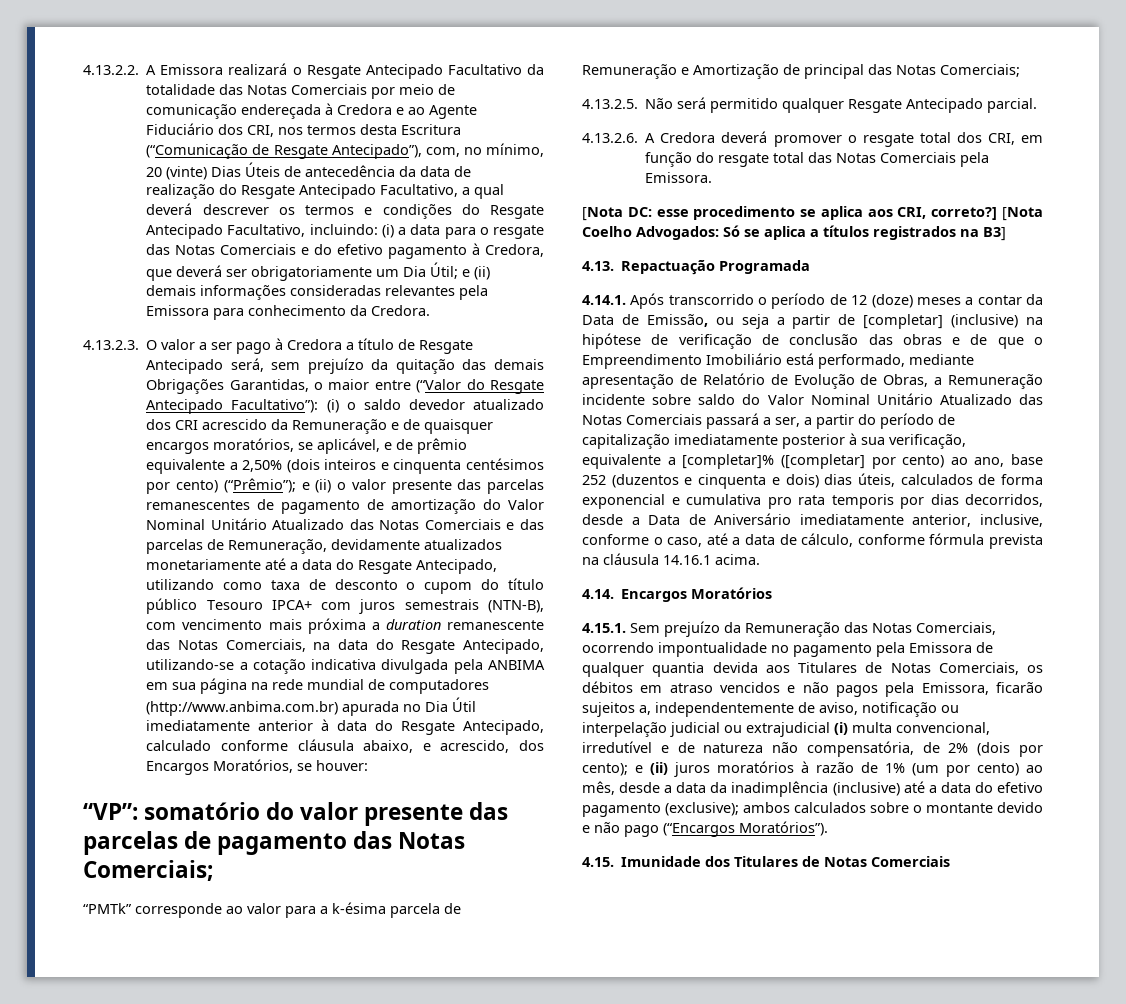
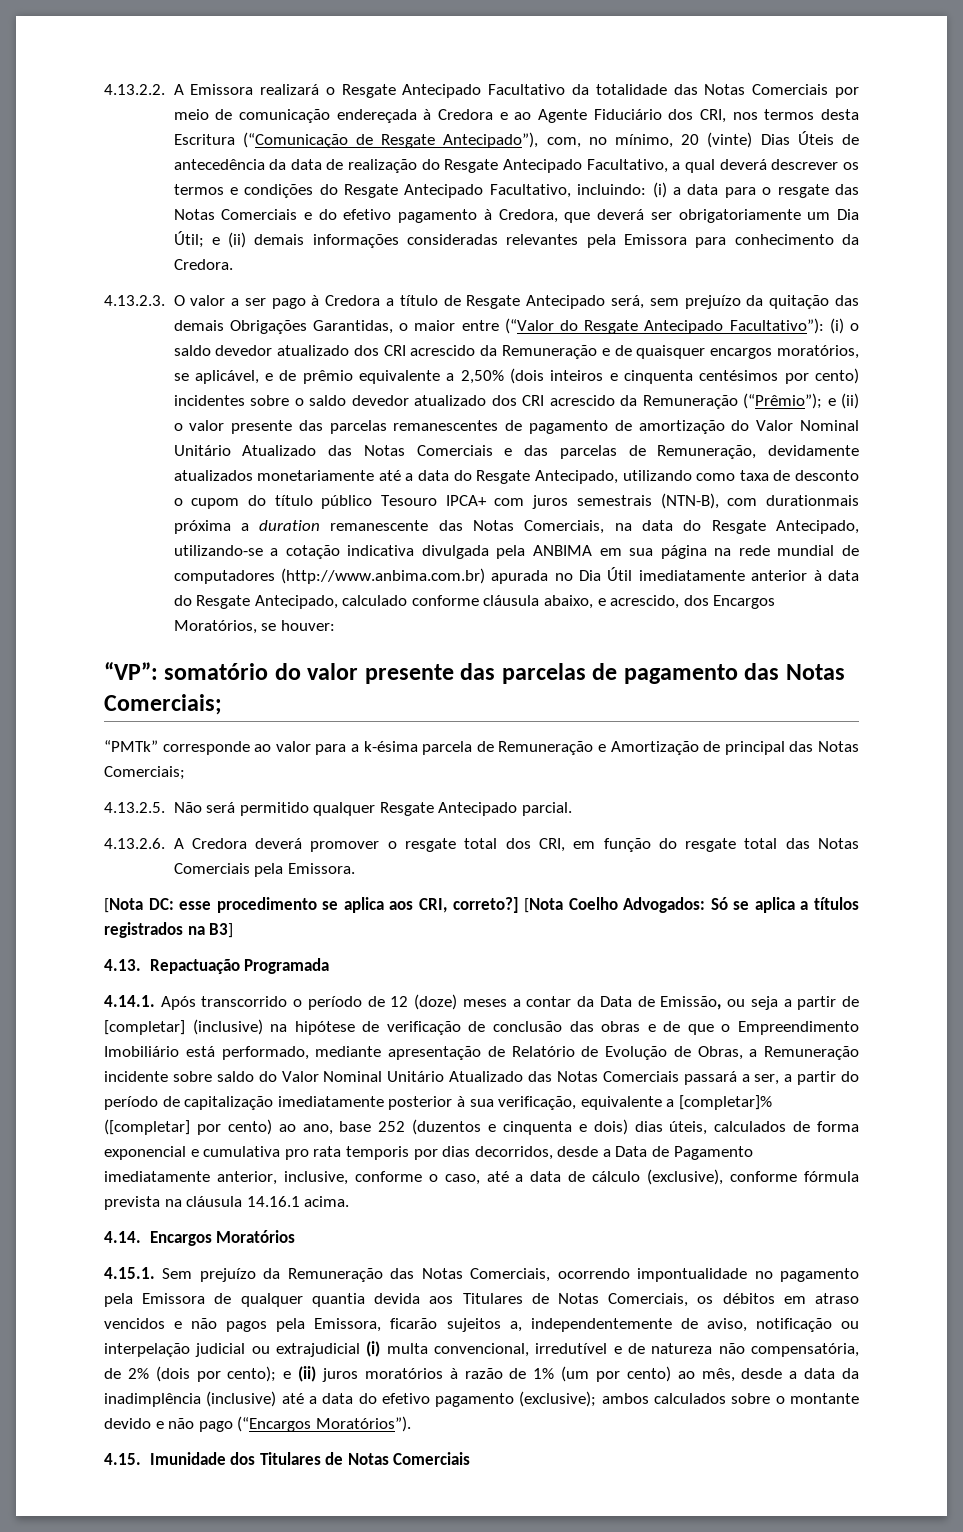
- (i) o saldo devedor atualizado dos CRI acrescido da Remuneração e de quaisquer encargos moratórios, se aplicável, e de prêmio equivalente a 2,50% (dois inteiros e cinquenta centésimos por cento) (“Prêmio”);
+ (i) o saldo devedor atualizado dos CRI acrescido da Remuneração e de quaisquer encargos moratórios, se aplicável, e de prêmio equivalente a 2,50% (dois inteiros e cinquenta centésimos por cento) incidentes sobre o saldo devedor atualizado dos CRI acrescido da Remuneração (“Prêmio”);
- e (ii) o valor presente das parcelas remanescentes de pagamento de amortização do Valor Nominal Unitário Atualizado das Notas Comerciais e das parcelas de Remuneração, devidamente atualizados monetariamente até a data do Resgate Antecipado, utilizando como taxa de desconto o cupom do título público Tesouro IPCA+ com juros semestrais (NTN-B), com vencimento mais próxima a duration remanescente das Notas Comerciais, na data do Resgate Antecipado, utilizando-se a cotação indicativa divulgada pela ANBIMA em sua página na rede mundial de computadores (http://www.anbima.com.br) apurada no Dia Útil imediatamente anterior à data do Resgate Antecipado, calculado conforme cláusula abaixo, e acrescido, dos Encargos Moratórios, se houver:
+ e (ii) o valor presente das parcelas remanescentes de pagamento de amortização do Valor Nominal Unitário Atualizado das Notas Comerciais e das parcelas de Remuneração, devidamente atualizados monetariamente até a data do Resgate Antecipado, utilizando como taxa de desconto o cupom do título público Tesouro IPCA+ com juros semestrais (NTN-B), com durationmais próxima a duration remanescente das Notas Comerciais, na data do Resgate Antecipado, utilizando-se a cotação indicativa divulgada pela ANBIMA em sua página na rede mundial de computadores (http://www.anbima.com.br) apurada no Dia Útil imediatamente anterior à data do Resgate Antecipado, calculado conforme cláusula abaixo, e acrescido, dos Encargos Moratórios, se houver:
- 4.14.1. Após transcorrido o período de 12 (doze) meses a contar da Data de Emissão, ou seja a partir de [completar] (inclusive) na hipótese de verificação de conclusão das obras e de que o Empreendimento Imobiliário está performado, mediante apresentação de Relatório de Evolução de Obras, a Remuneração incidente sobre saldo do Valor Nominal Unitário Atualizado das Notas Comerciais passará a ser, a partir do período de capitalização imediatamente posterior à sua verificação, equivalente a [completar]% ([completar] por cento) ao ano, base 252 (duzentos e cinquenta e dois) dias úteis, calculados de forma exponencial e cumulativa pro rata temporis por dias decorridos, desde a Data de Aniversário imediatamente anterior, inclusive, conforme o caso, até a data de cálculo, conforme fórmula prevista na cláusula 14.16.1 acima.
+ 4.14.1. Após transcorrido o período de 12 (doze) meses a contar da Data de Emissão, ou seja a partir de [completar] (inclusive) na hipótese de verificação de conclusão das obras e de que o Empreendimento Imobiliário está performado, mediante apresentação de Relatório de Evolução de Obras, a Remuneração incidente sobre saldo do Valor Nominal Unitário Atualizado das Notas Comerciais passará a ser, a partir do período de capitalização imediatamente posterior à sua verificação, equivalente a [completar]% ([completar] por cento) ao ano, base 252 (duzentos e cinquenta e dois) dias úteis, calculados de forma exponencial e cumulativa pro rata temporis por dias decorridos, desde a Data de Pagamento imediatamente anterior, inclusive, conforme o caso, até a data de cálculo (exclusive), conforme fórmula prevista na cláusula 14.16.1 acima.

